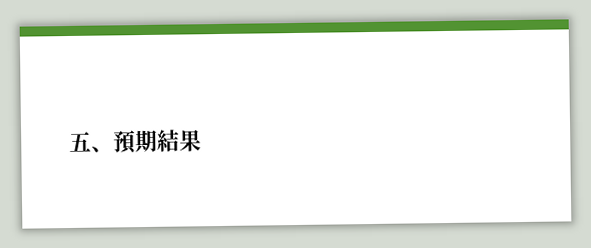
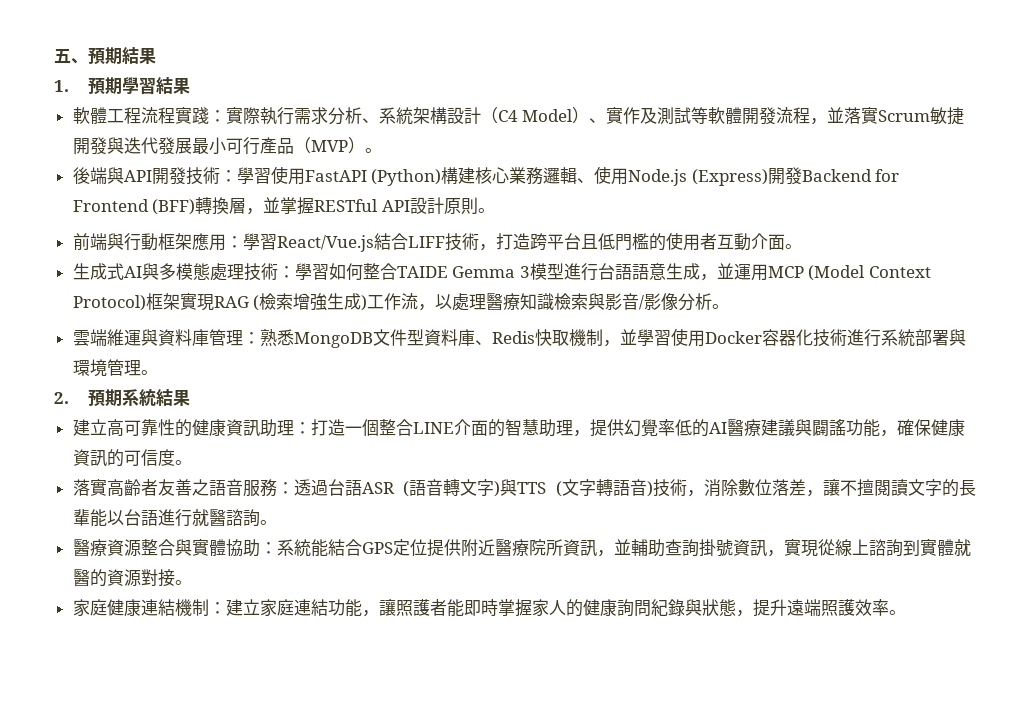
+ 1.預期學習結果
+ 軟體工程流程實踐：實際執行需求分析、系統架構設計（C4 Model）、實作及測試等軟體開發流程，並落實Scrum敏捷開發與迭代發展最小可行產品（MVP）。
+ 後端與API開發技術：學習使用FastAPI (Python)構建核心業務邏輯、使用Node.js (Express)開發Backend for Frontend (BFF)轉換層，並掌握RESTful API設計原則。
+ 前端與行動框架應用：學習React/Vue.js結合LIFF技術，打造跨平台且低門檻的使用者互動介面。
+ 生成式AI與多模態處理技術：學習如何整合TAIDE Gemma 3模型進行台語語意生成，並運用MCP (Model Context Protocol)框架實現RAG (檢索增強生成)工作流，以處理醫療知識檢索與影音/影像分析。
+ 雲端維運與資料庫管理：熟悉MongoDB文件型資料庫、Redis快取機制，並學習使用Docker容器化技術進行系統部署與環境管理。
+ 2.預期系統結果
+ 建立高可靠性的健康資訊助理：打造一個整合LINE介面的智慧助理，提供幻覺率低的AI醫療建議與闢謠功能，確保健康資訊的可信度。
+ 落實高齡者友善之語音服務：透過台語ASR (語音轉文字)與TTS (文字轉語音)技術，消除數位落差，讓不擅閱讀文字的長輩能以台語進行就醫諮詢。
+ 醫療資源整合與實體協助：系統能結合GPS定位提供附近醫療院所資訊，並輔助查詢掛號資訊，實現從線上諮詢到實體就醫的資源對接。
+ 家庭健康連結機制：建立家庭連結功能，讓照護者能即時掌握家人的健康詢問紀錄與狀態，提升遠端照護效率。

